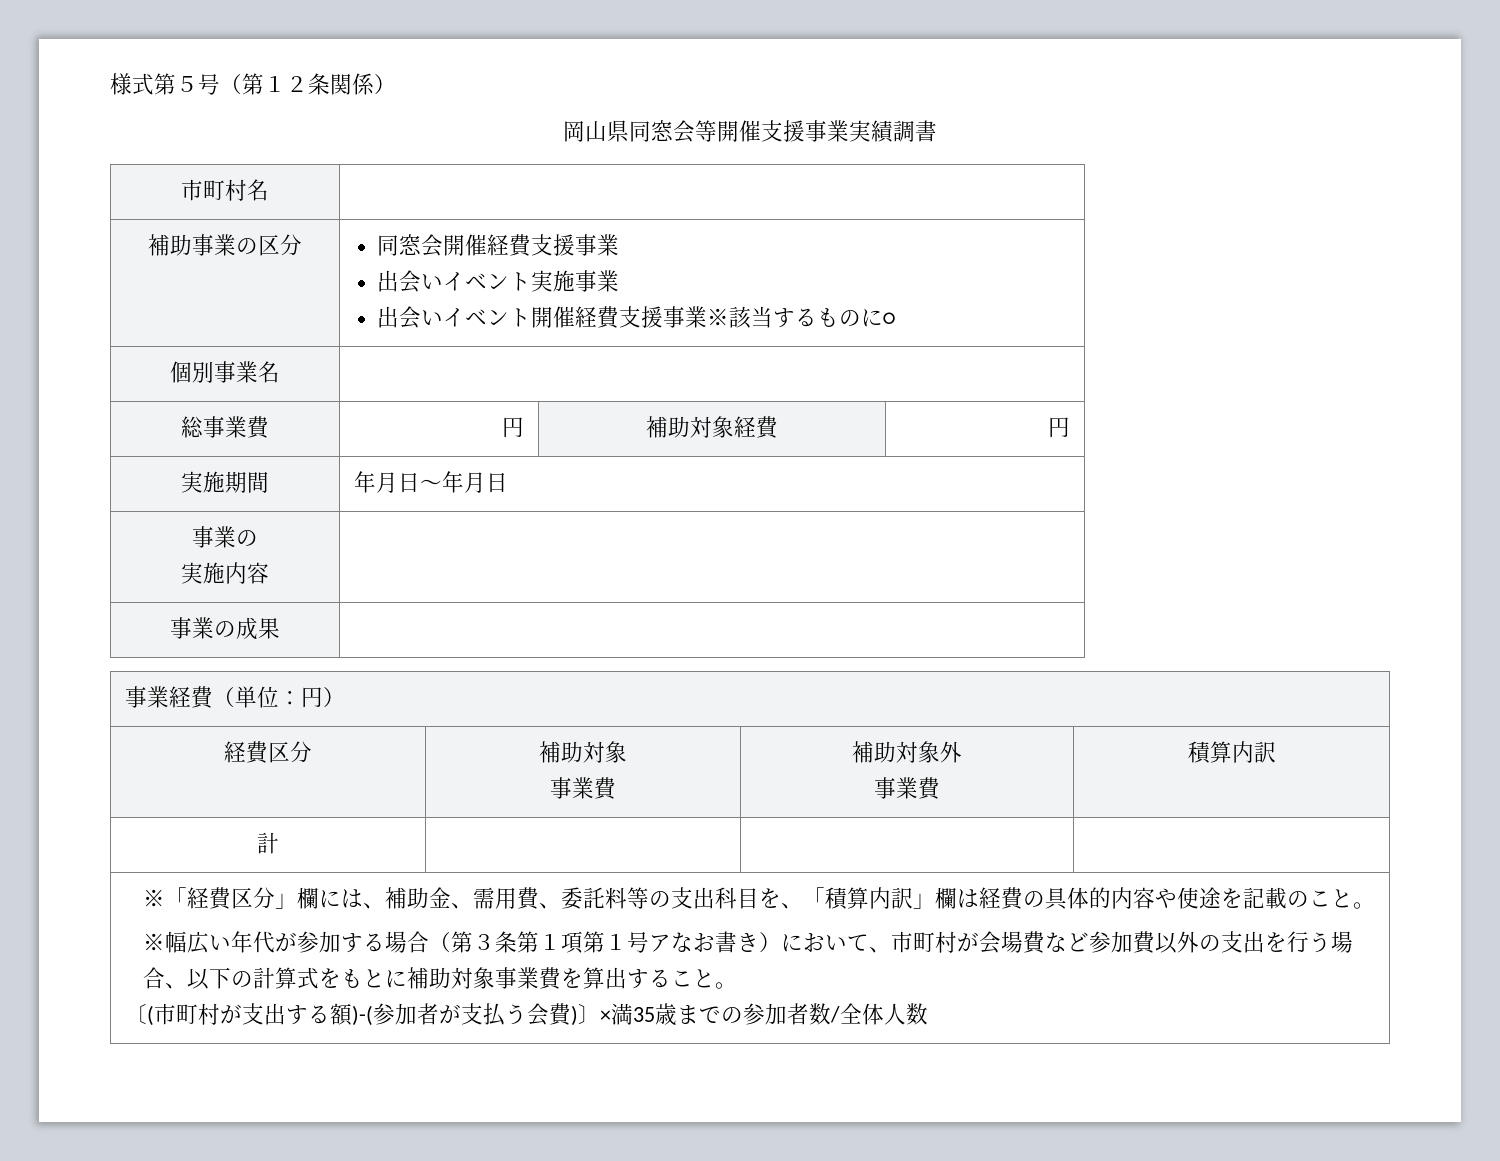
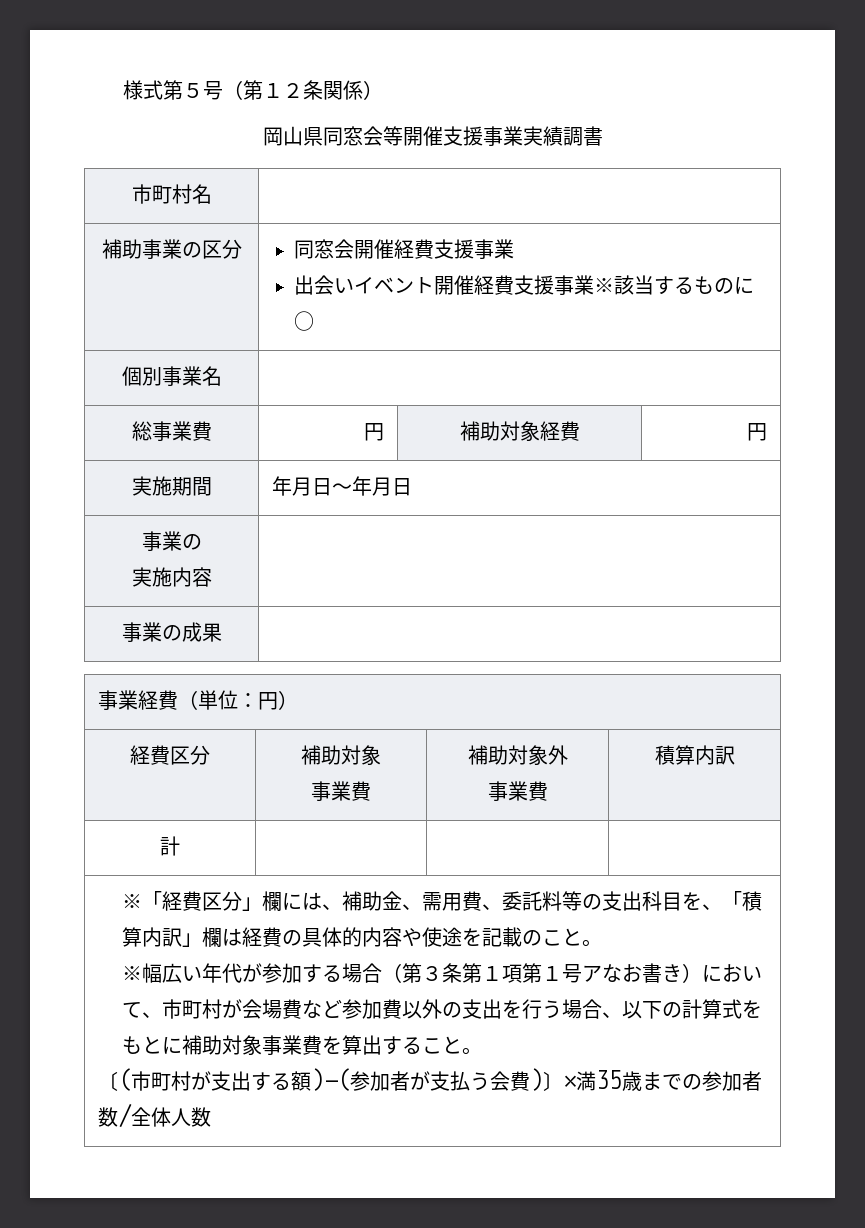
  補助事業の区分 | 同窓会開催経費支援事業
- 出会いイベント実施事業

